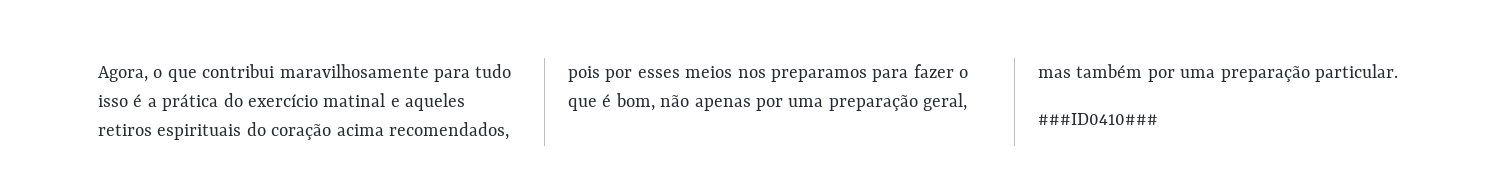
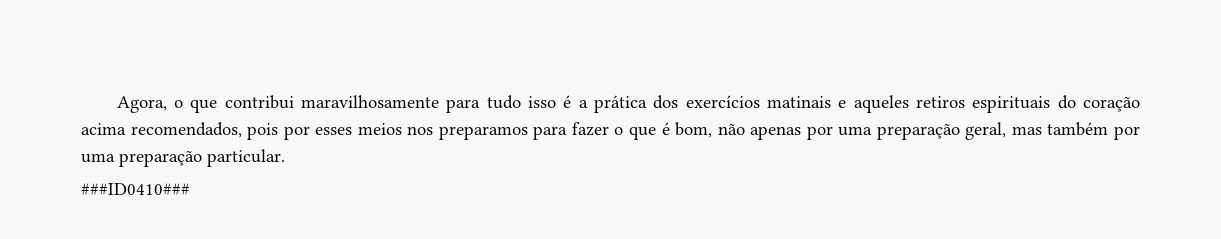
- Agora, o que contribui maravilhosamente para tudo isso é a prática do exercício matinal e aqueles retiros espirituais do coração acima recomendados, pois por esses meios nos preparamos para fazer o que é bom, não apenas por uma preparação geral, mas também por uma preparação particular.
+ Agora, o que contribui maravilhosamente para tudo isso é a prática dos exercícios matinais e aqueles retiros espirituais do coração acima recomendados, pois por esses meios nos preparamos para fazer o que é bom, não apenas por uma preparação geral, mas também por uma preparação particular.

